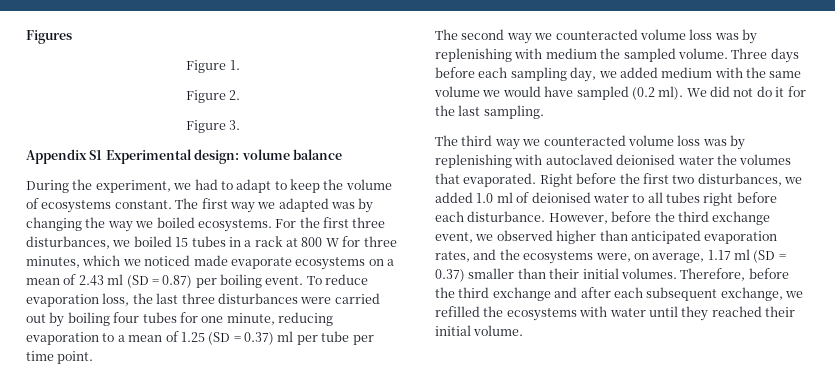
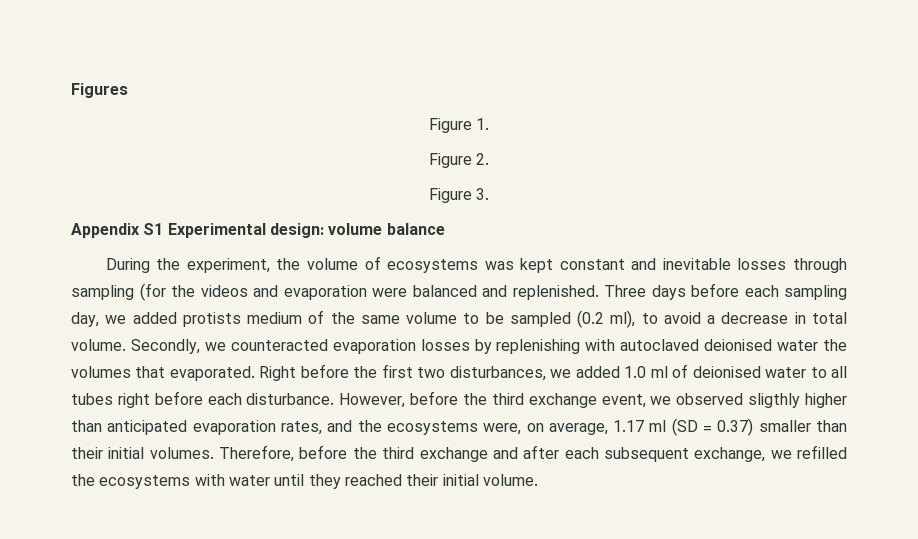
- During the experiment, we had to adapt to keep the volume of ecosystems constant. The first way we adapted was by changing the way we boiled ecosystems. For the first three disturbances, we boiled 15 tubes in a rack at 800 W for three minutes, which we noticed made evaporate ecosystems on a mean of 2.43 ml (SD = 0.87) per boiling event. To reduce evaporation loss, the last three disturbances were carried out by boiling four tubes for one minute, reducing evaporation to a mean of 1.25 (SD = 0.37) ml per tube per time point.
- The second way we counteracted volume loss was by replenishing with medium the sampled volume.
+ During the experiment, the volume of ecosystems was kept constant and inevitable losses through sampling (for the videos and evaporation were balanced and replenished.
- Three days before each sampling day, we added medium with the same volume we would have sampled (0.2 ml). We did not do it for the last sampling.
- The third way we counteracted volume loss was by replenishing with autoclaved deionised water the volumes that evaporated.
+ Three days before each sampling day, we added protists medium of the same volume to be sampled (0.2 ml), to avoid a decrease in total volume. Secondly, we counteracted evaporation losses by replenishing with autoclaved deionised water the volumes that evaporated.
- However, before the third exchange event, we observed higher than anticipated evaporation rates, and the ecosystems were, on average, 1.17 ml (SD = 0.37) smaller than their initial volumes.
+ However, before the third exchange event, we observed sligthly higher than anticipated evaporation rates, and the ecosystems were, on average, 1.17 ml (SD = 0.37) smaller than their initial volumes.

